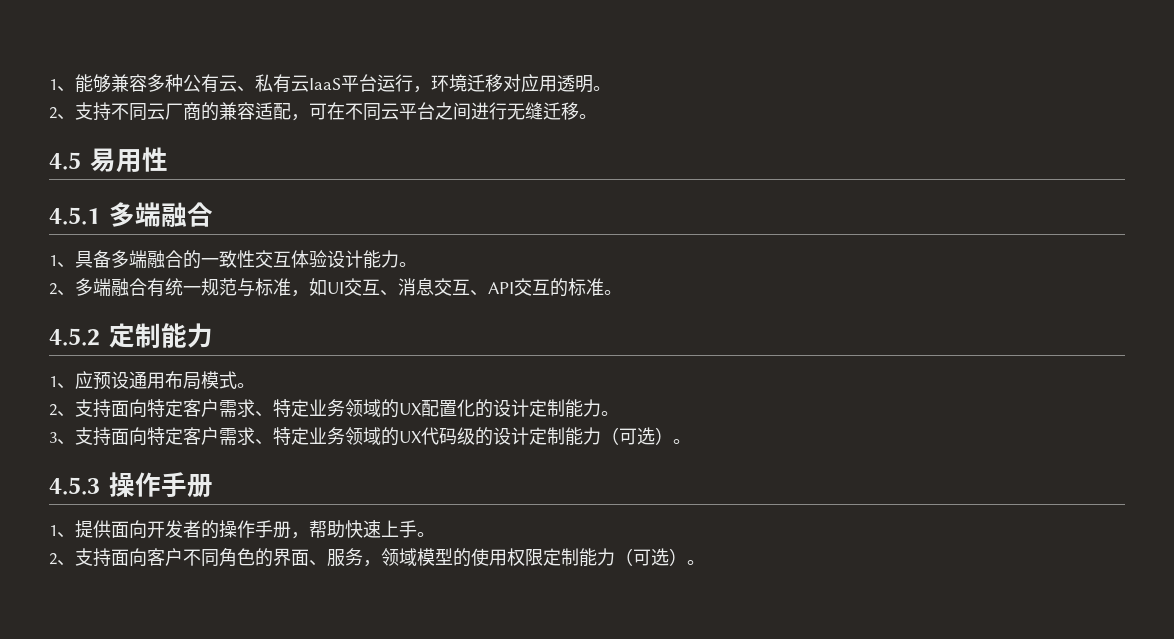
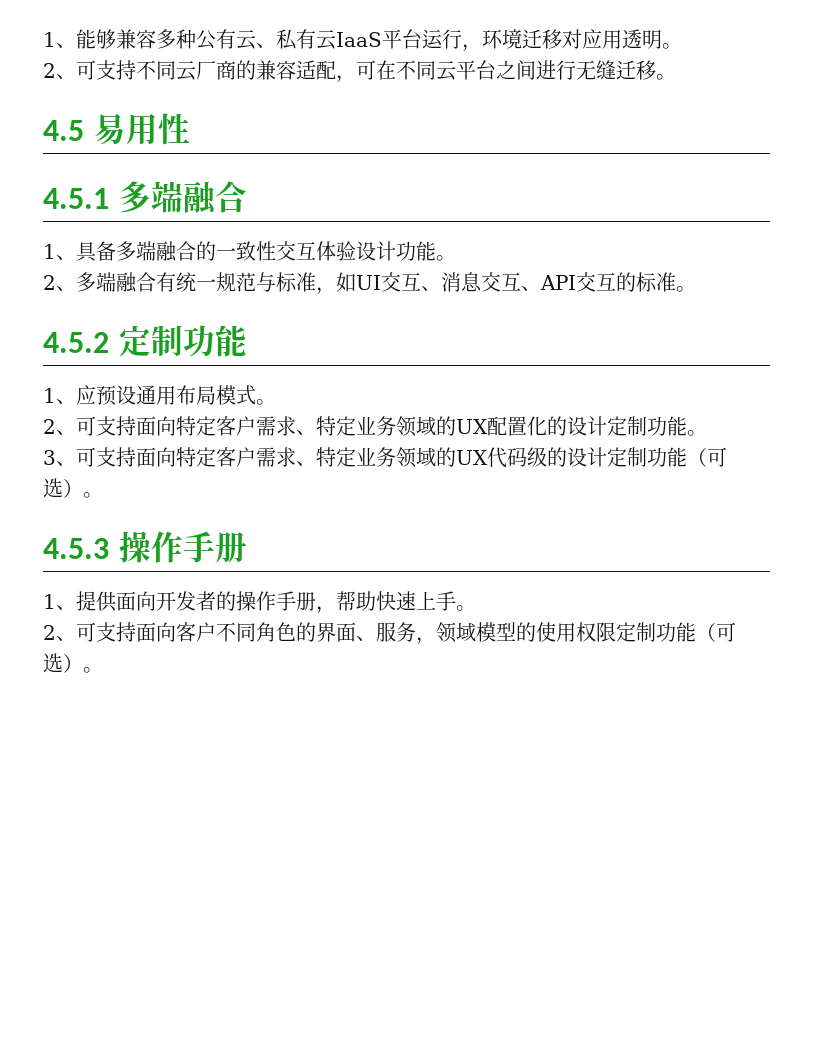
- 2、支持不同云厂商的兼容适配，可在不同云平台之间进行无缝迁移。
+ 2、可支持不同云厂商的兼容适配，可在不同云平台之间进行无缝迁移。
- 1、具备多端融合的一致性交互体验设计能力。
+ 1、具备多端融合的一致性交互体验设计功能。
- 4.5.2定制能力
+ 4.5.2定制功能
- 2、支持面向特定客户需求、特定业务领域的UX配置化的设计定制能力。
+ 2、可支持面向特定客户需求、特定业务领域的UX配置化的设计定制功能。
- 3、支持面向特定客户需求、特定业务领域的UX代码级的设计定制能力（可选）。
+ 3、可支持面向特定客户需求、特定业务领域的UX代码级的设计定制功能（可选）。
- 2、支持面向客户不同角色的界面、服务，领域模型的使用权限定制能力（可选）。
+ 2、可支持面向客户不同角色的界面、服务，领域模型的使用权限定制功能（可选）。

